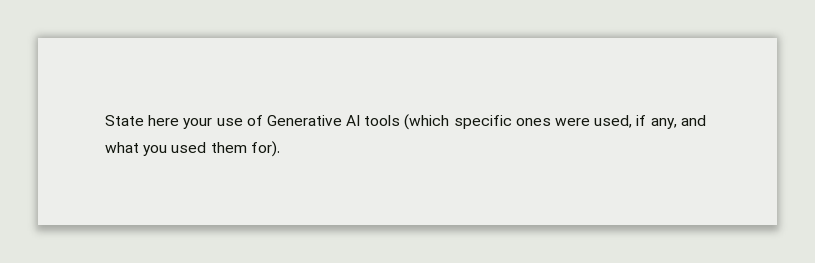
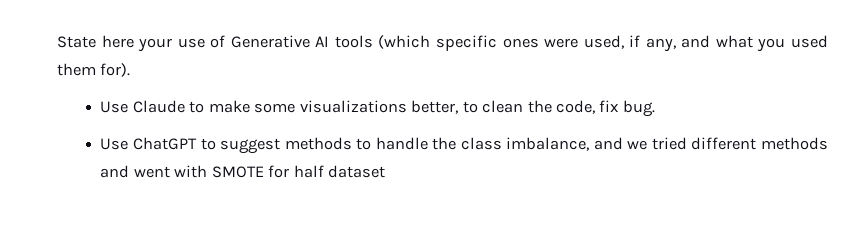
+ Use Claude to make some visualizations better, to clean the code, fix bug.
+ Use ChatGPT to suggest methods to handle the class imbalance, and we tried different methods and went with SMOTE for half dataset

